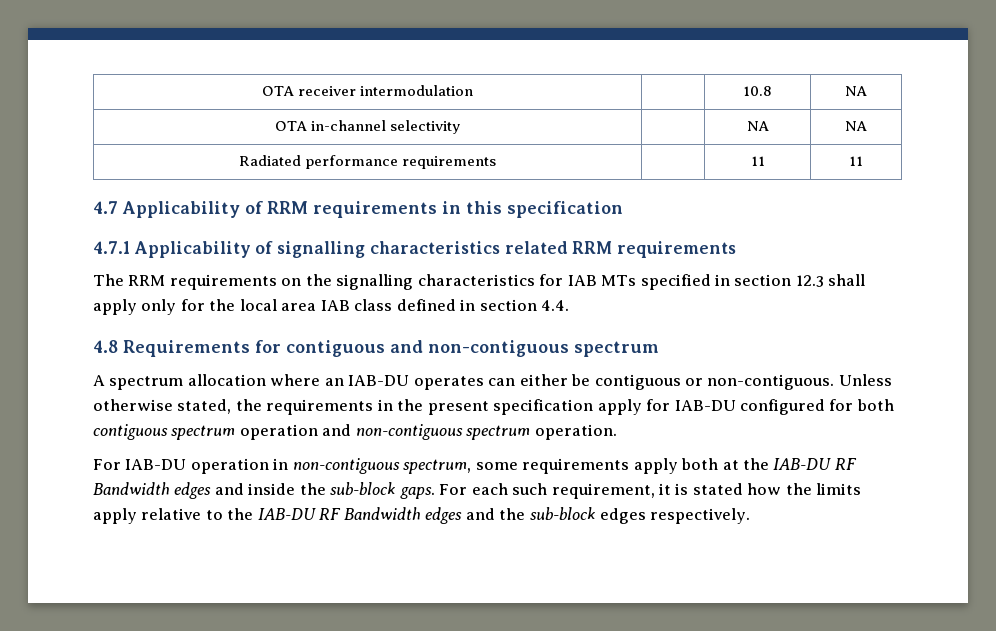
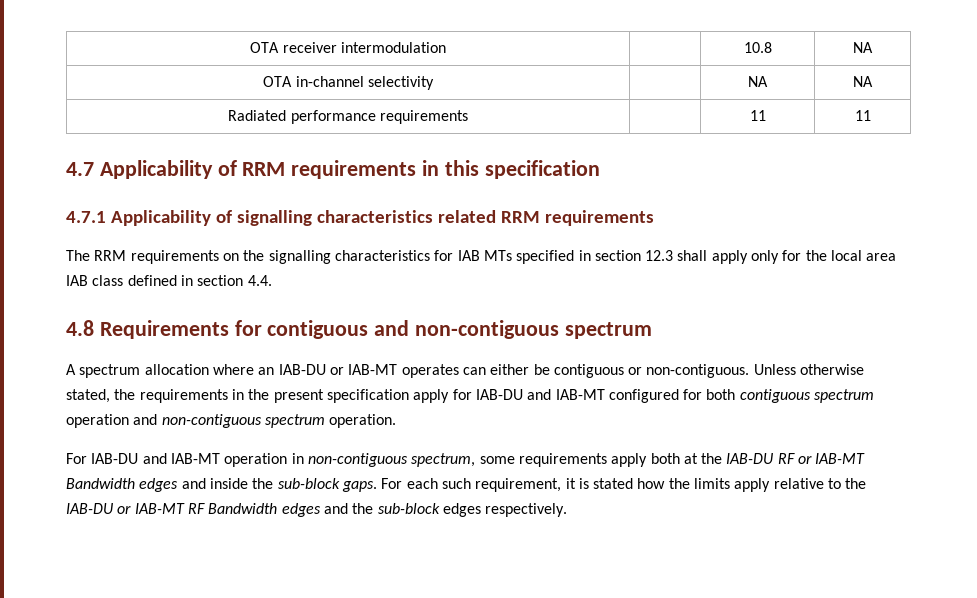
- A spectrum allocation where an IAB-DU operates can either be contiguous or non-contiguous.
+ A spectrum allocation where an IAB-DU or IAB-MT operates can either be contiguous or non-contiguous.
- Unless otherwise stated, the requirements in the present specification apply for IAB-DU configured for both contiguous spectrum operation and non-contiguous spectrum operation.
+ Unless otherwise stated, the requirements in the present specification apply for IAB-DU and IAB-MT configured for both contiguous spectrum operation and non-contiguous spectrum operation.
- For IAB-DU operation in non-contiguous spectrum, some requirements apply both at the IAB-DU RF Bandwidth edges and inside the sub-block gaps.
+ For IAB-DU and IAB-MT operation in non-contiguous spectrum, some requirements apply both at the IAB-DU RF or IAB-MT Bandwidth edges and inside the sub-block gaps.
- For each such requirement, it is stated how the limits apply relative to the IAB-DU RF Bandwidth edges and the sub-block edges respectively.
+ For each such requirement, it is stated how the limits apply relative to the IAB-DU or IAB-MT RF Bandwidth edges and the sub-block edges respectively.

